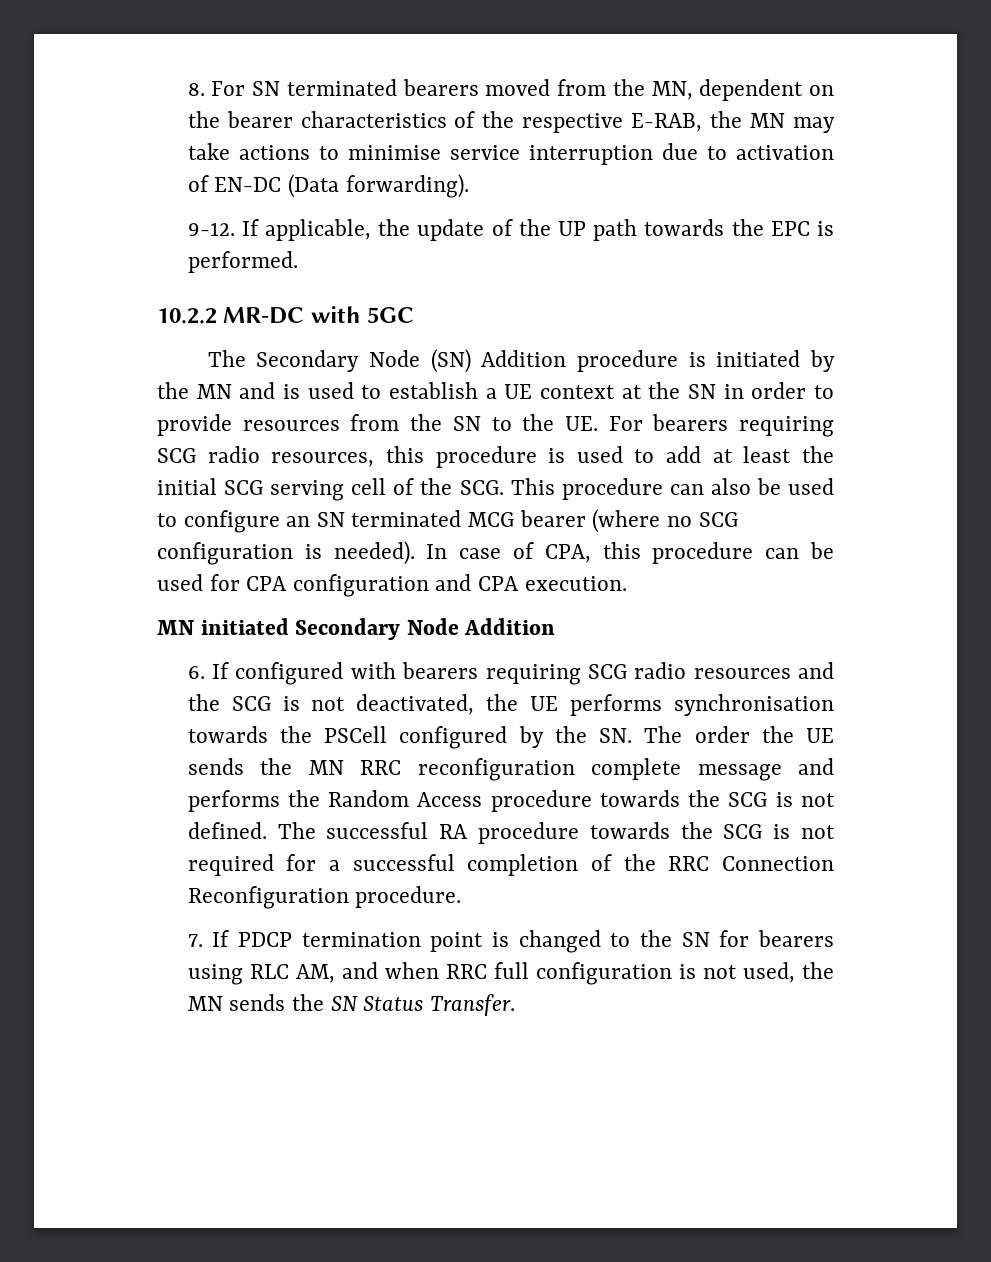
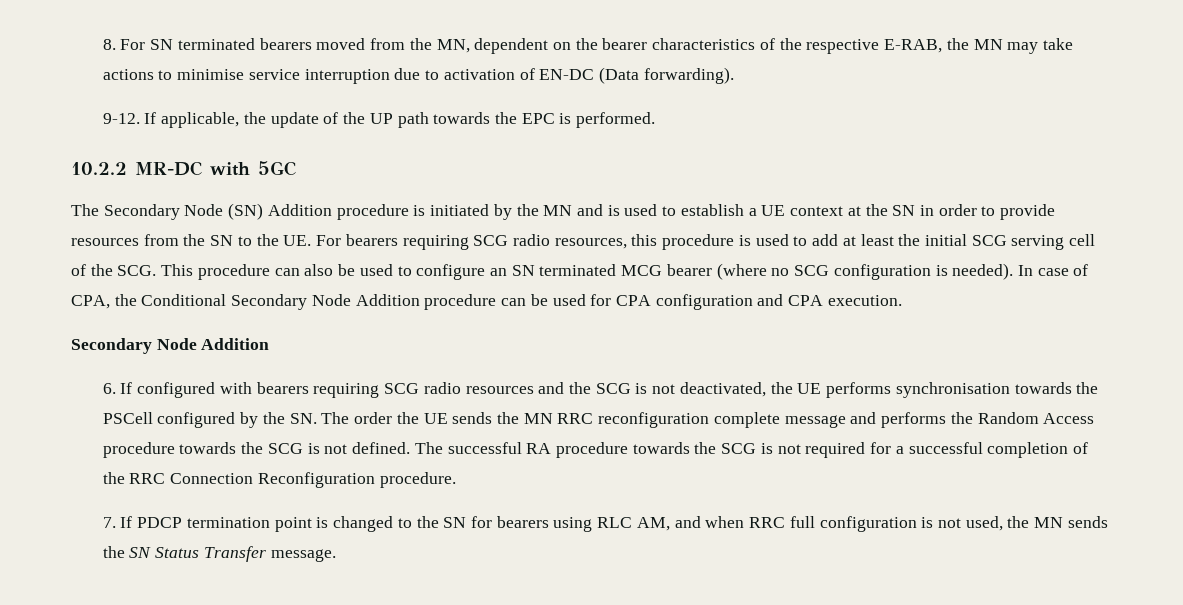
- In case of CPA, this procedure can be used for CPA configuration and CPA execution.
- MN initiated Secondary Node Addition
+ In case of CPA, the Conditional Secondary Node Addition procedure can be used for CPA configuration and CPA execution.
+ Secondary Node Addition
- 7. If PDCP termination point is changed to the SN for bearers using RLC AM, and when RRC full configuration is not used, the MN sends the SN Status Transfer.
+ 7. If PDCP termination point is changed to the SN for bearers using RLC AM, and when RRC full configuration is not used, the MN sends the SN Status Transfer message.

